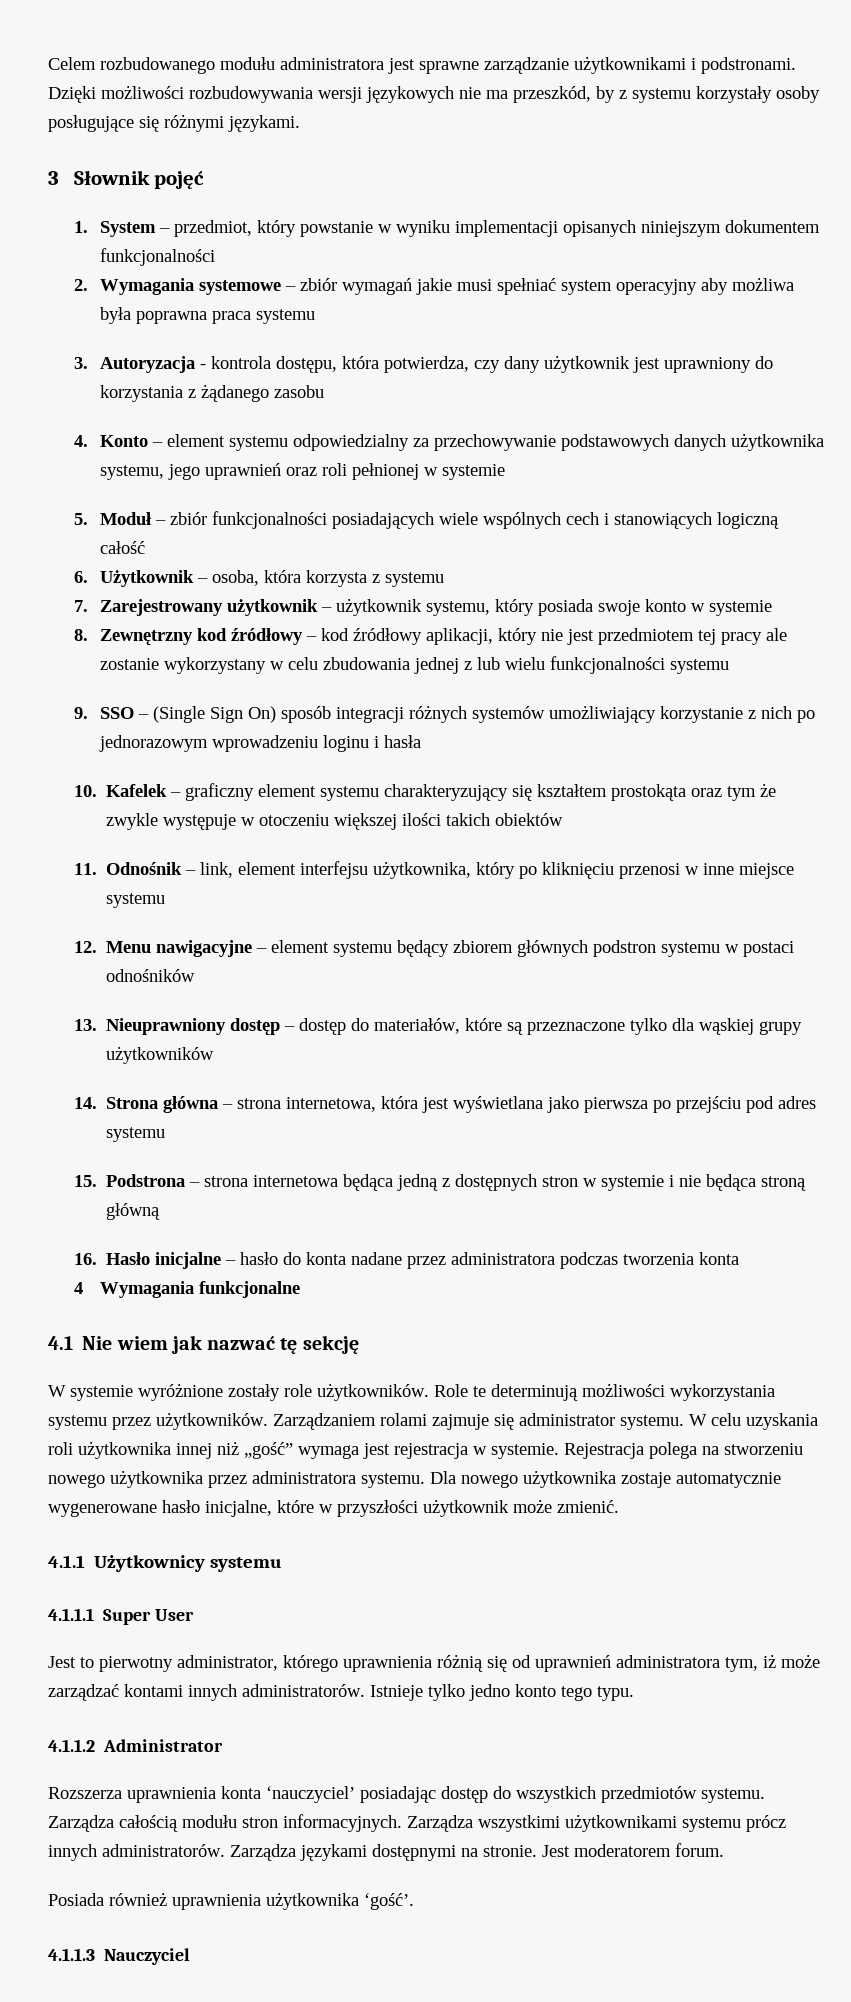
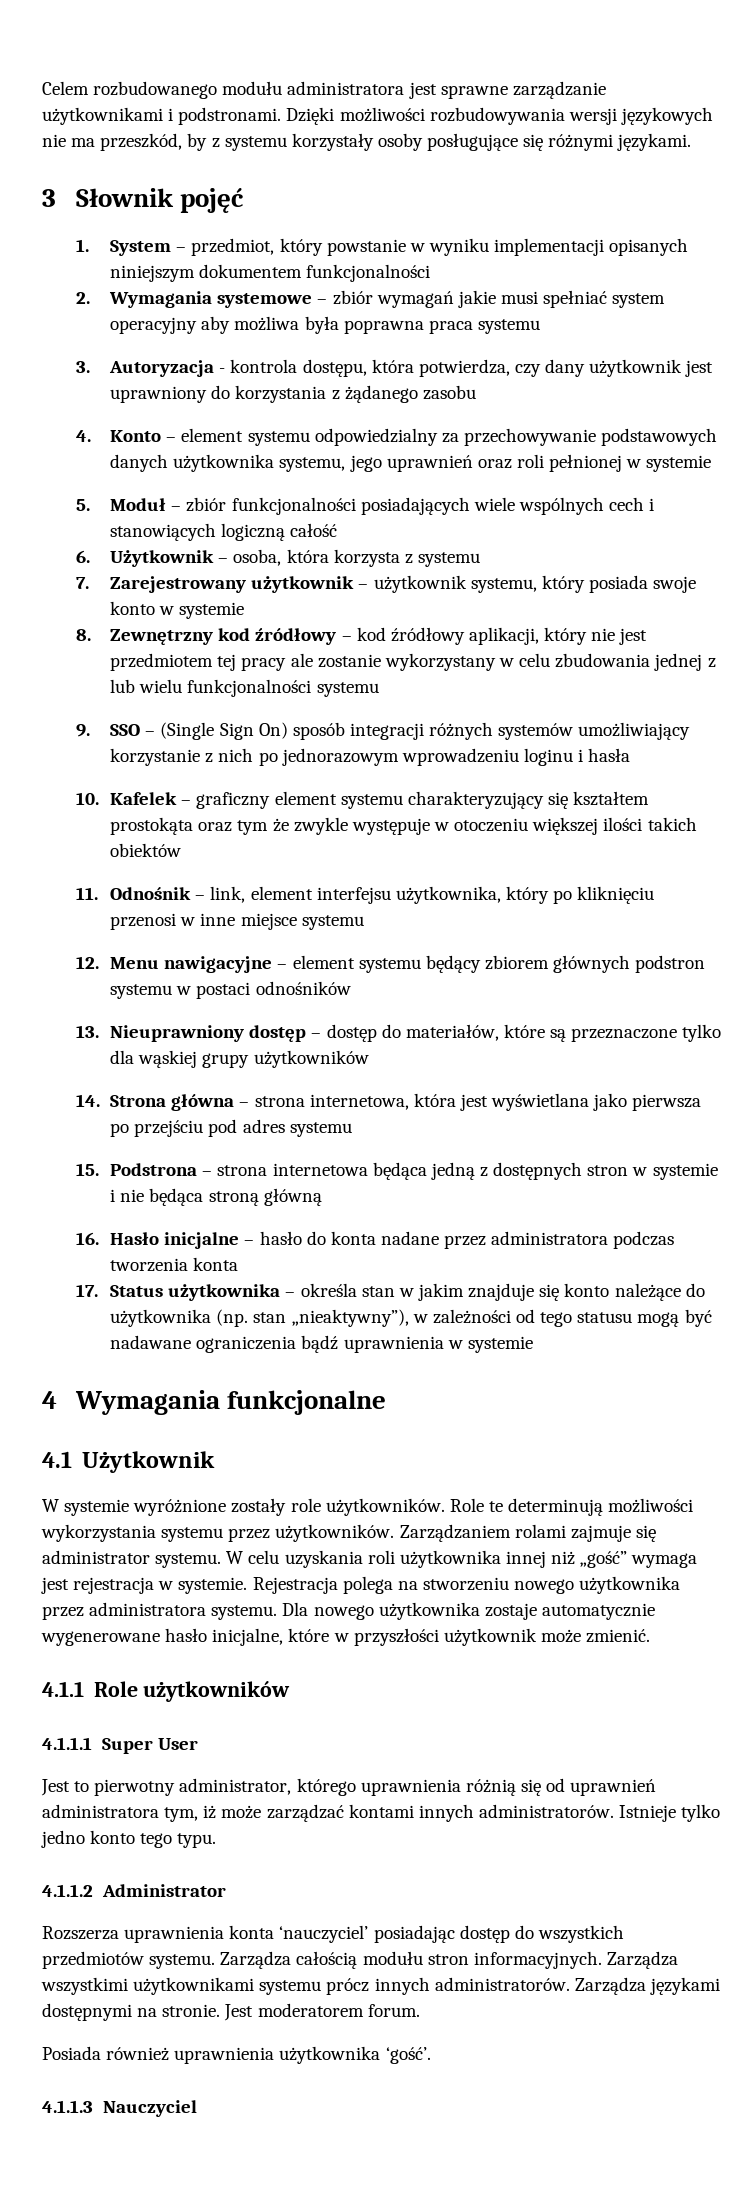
+ 17. Status użytkownika – określa stan w jakim znajduje się konto należące do użytkownika (np. stan „nieaktywny”), w zależności od tego statusu mogą być nadawane ograniczenia bądź uprawnienia w systemie
  4 Wymagania funkcjonalne
- 4.1 Nie wiem jak nazwać tę sekcję
+ 4.1 Użytkownik
- 4.1.1 Użytkownicy systemu
+ 4.1.1 Role użytkowników

